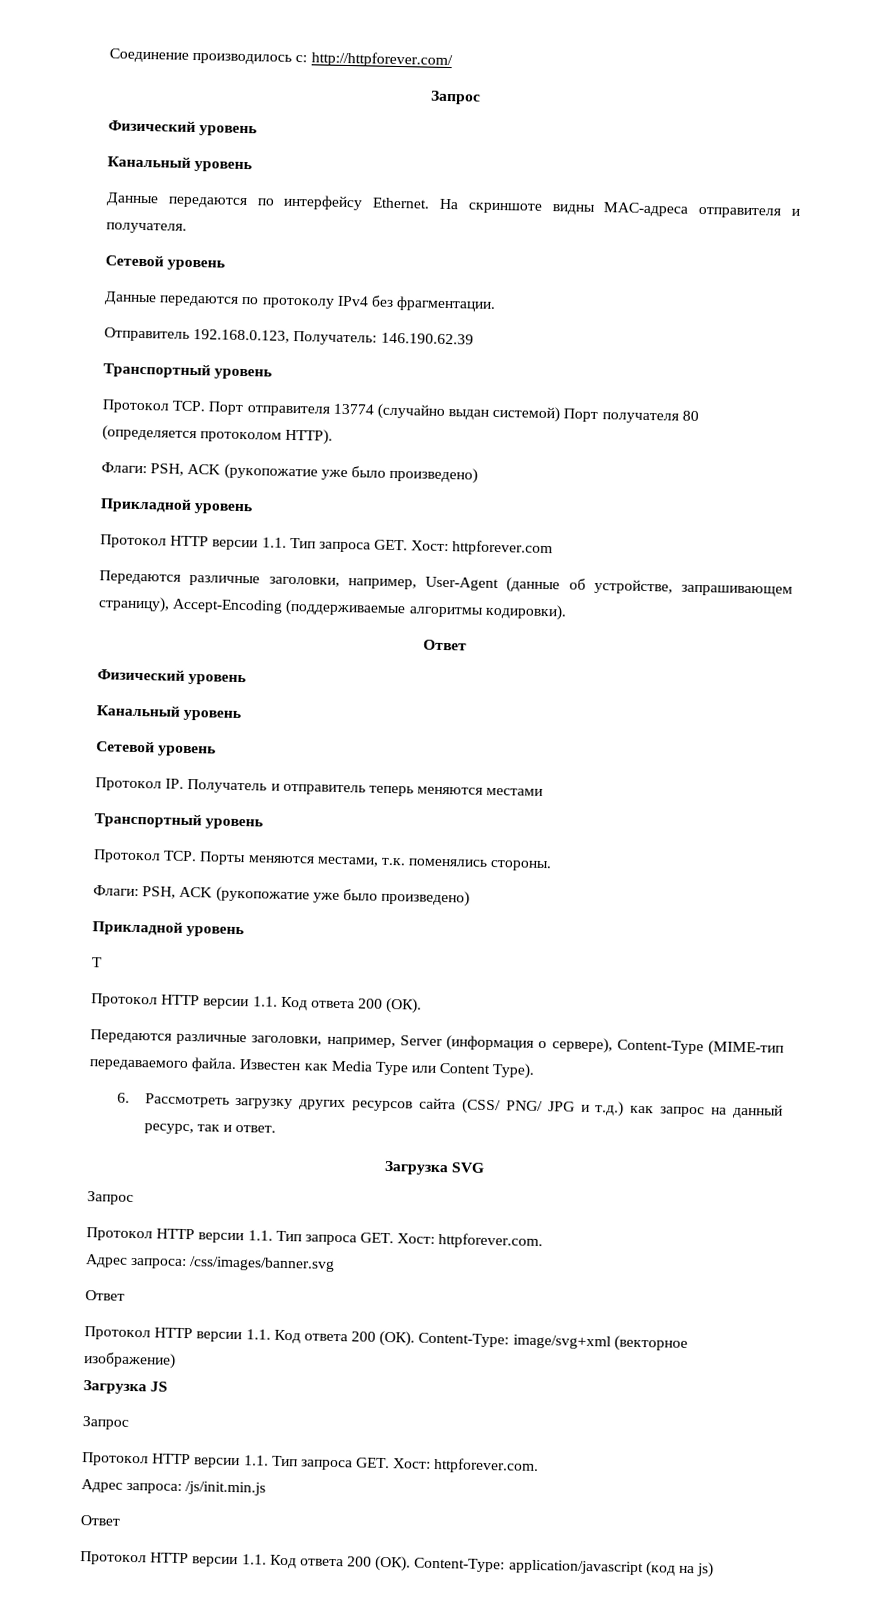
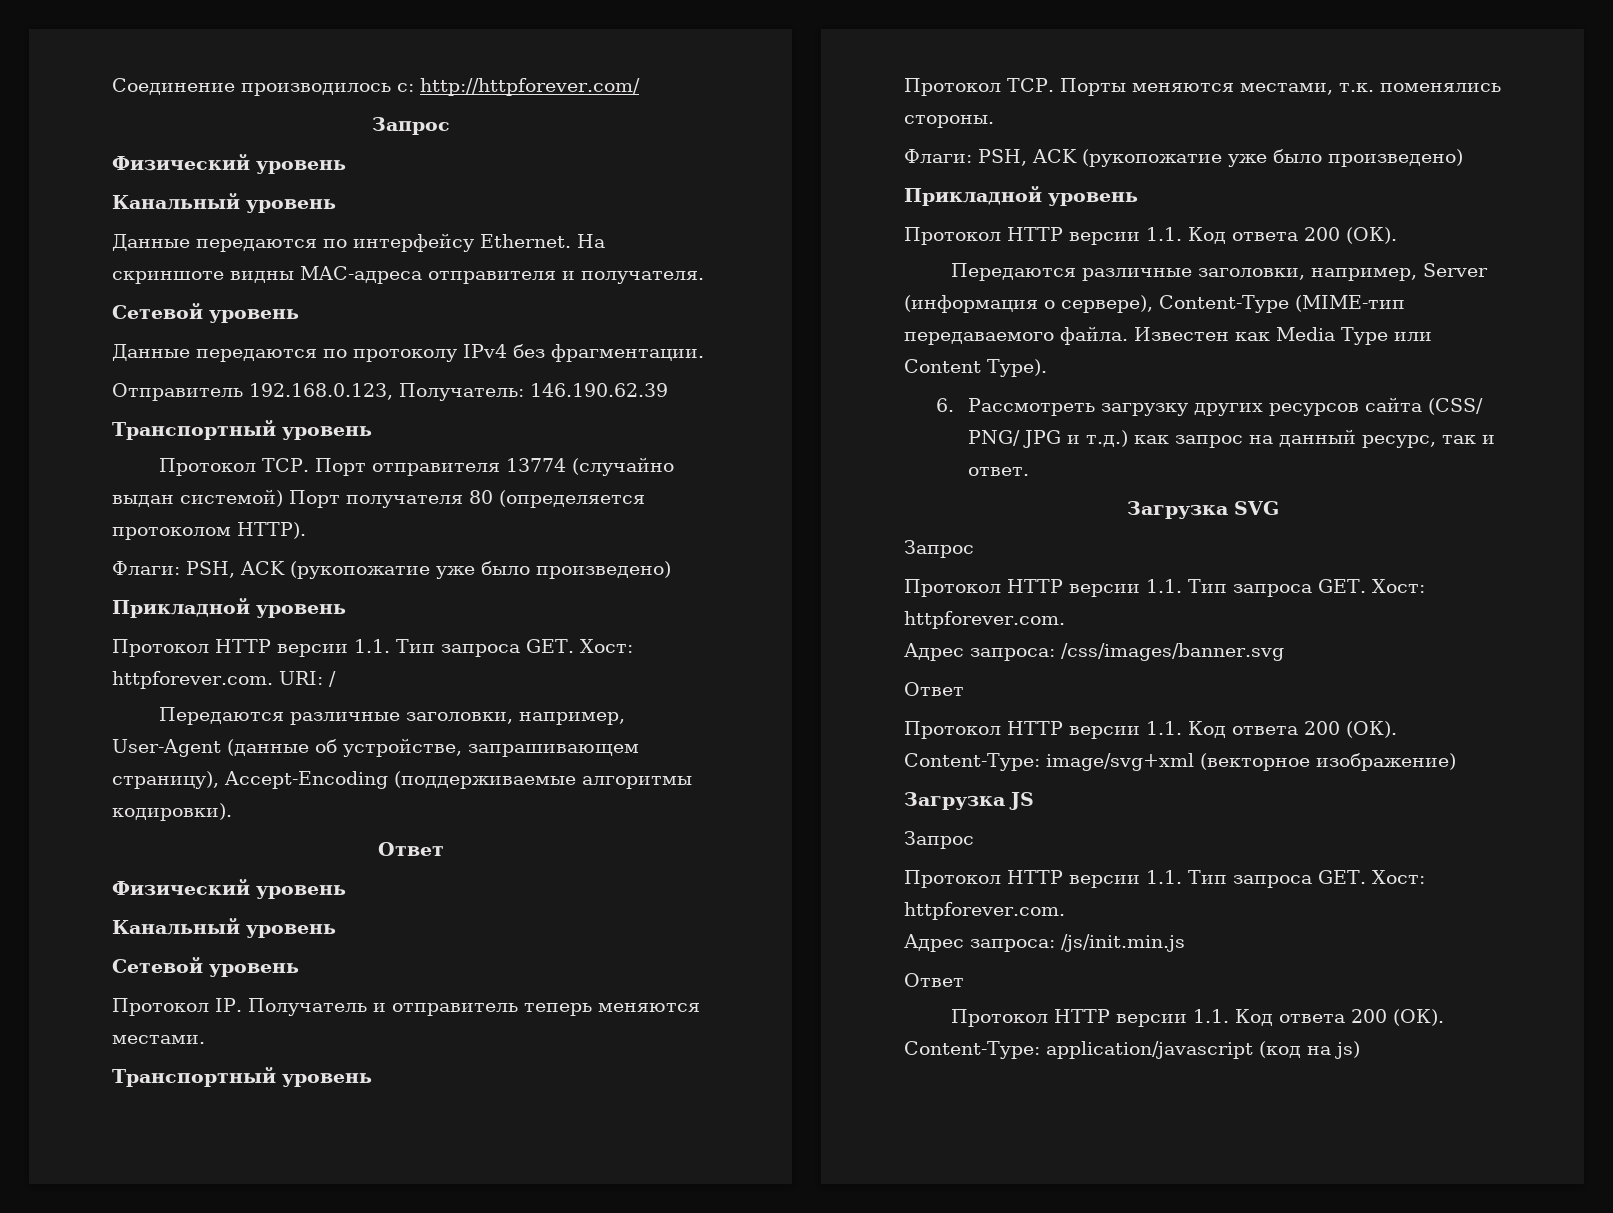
- Протокол HTTP версии 1.1. Тип запроса GET. Хост: httpforever.com
+ Протокол HTTP версии 1.1. Тип запроса GET. Хост: httpforever.com. URI: /
- Протокол IP. Получатель и отправитель теперь меняются местами
+ Протокол IP. Получатель и отправитель теперь меняются местами.
- T

